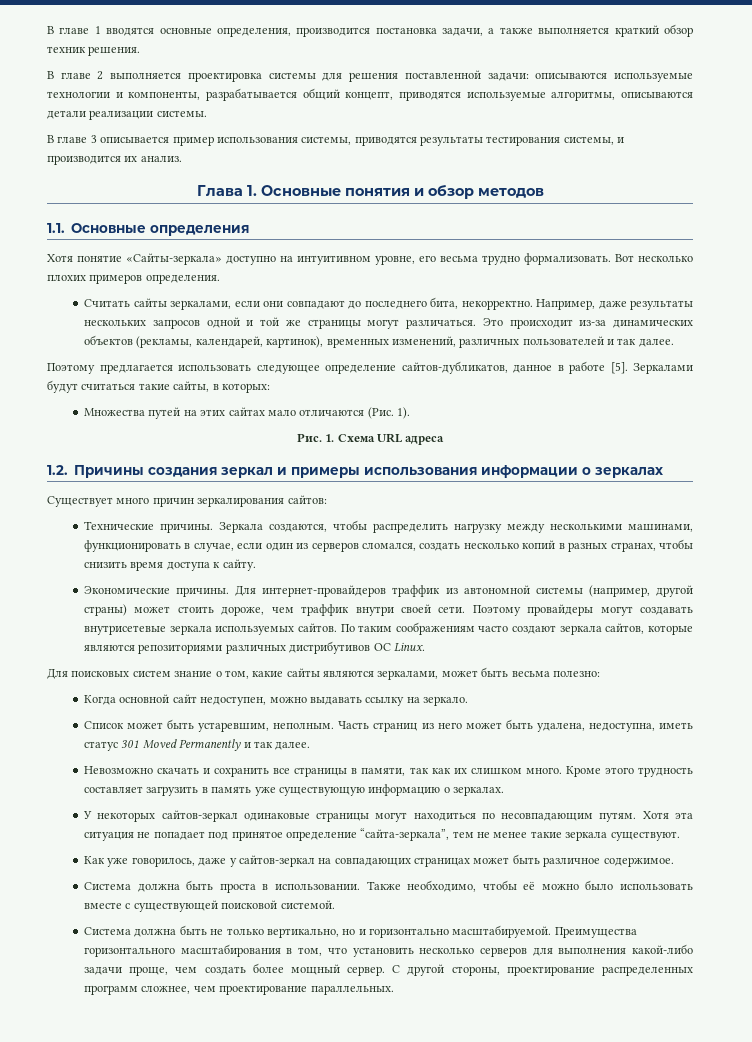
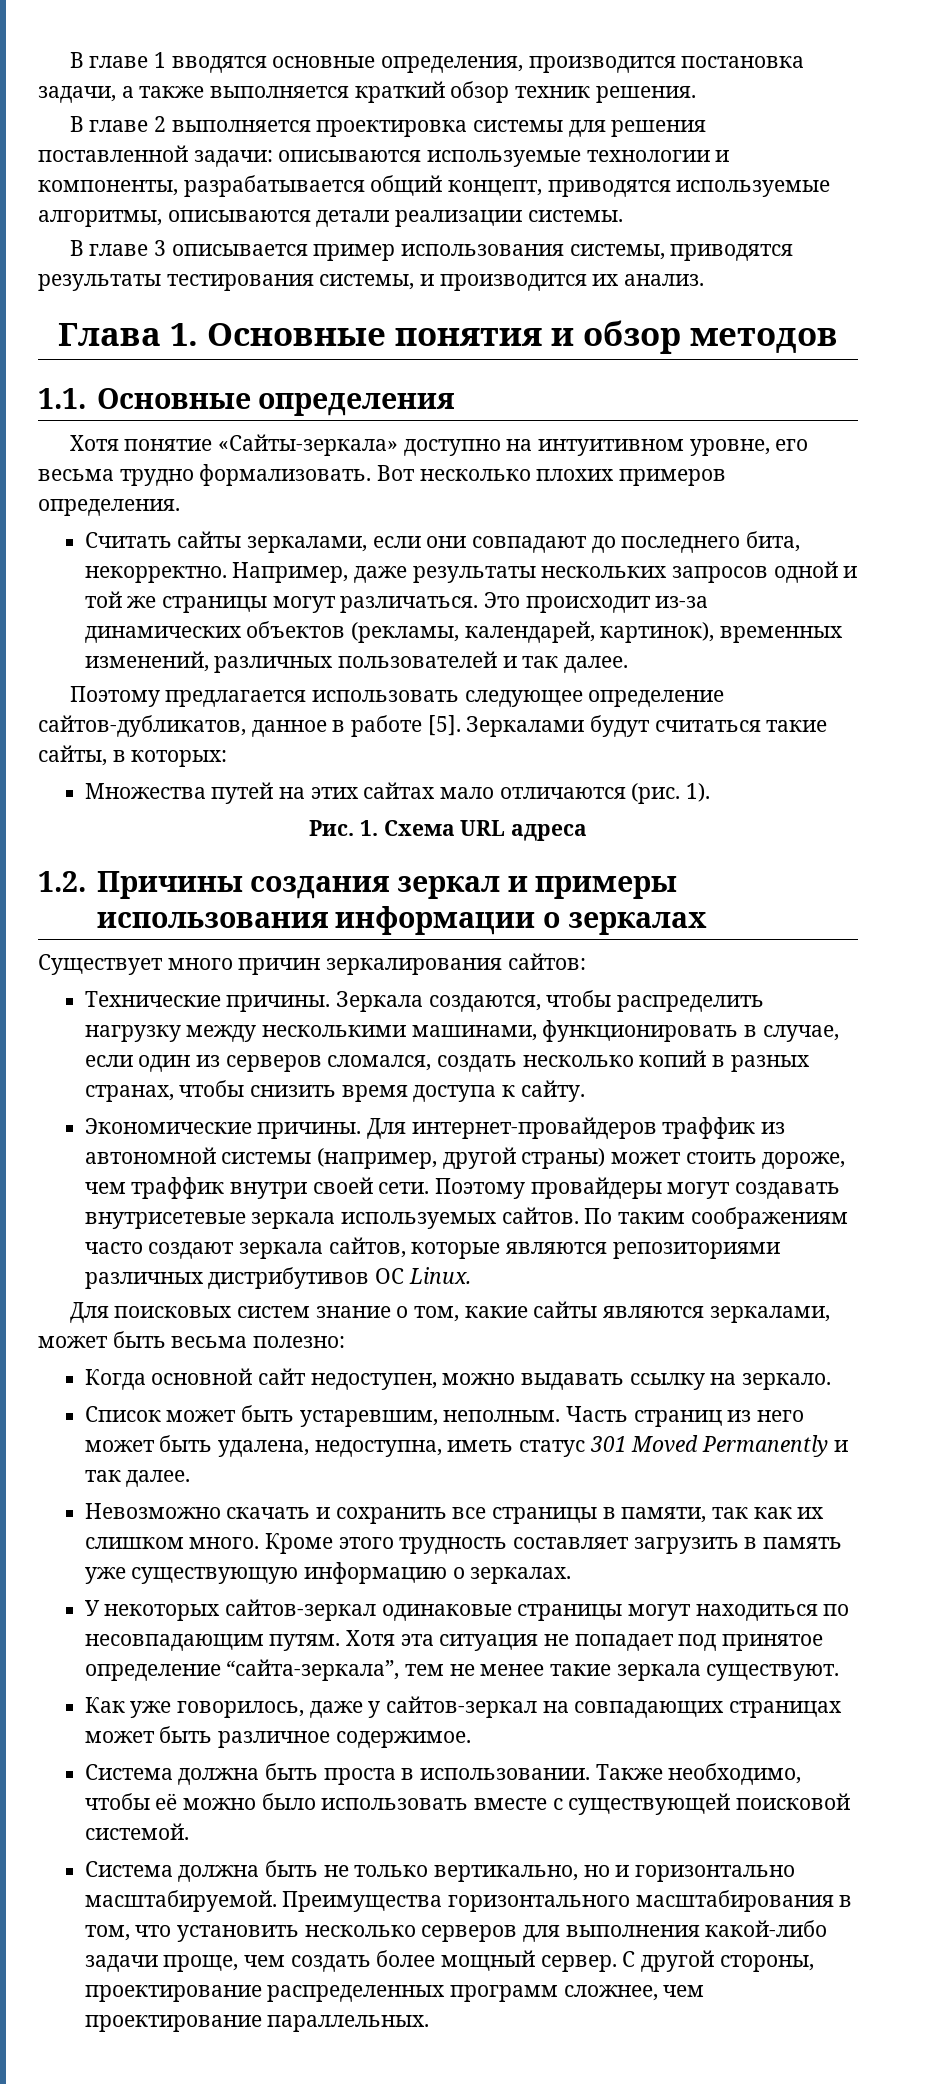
- Множества путей на этих сайтах мало отличаются (Рис. 1).
+ Множества путей на этих сайтах мало отличаются (рис. 1).

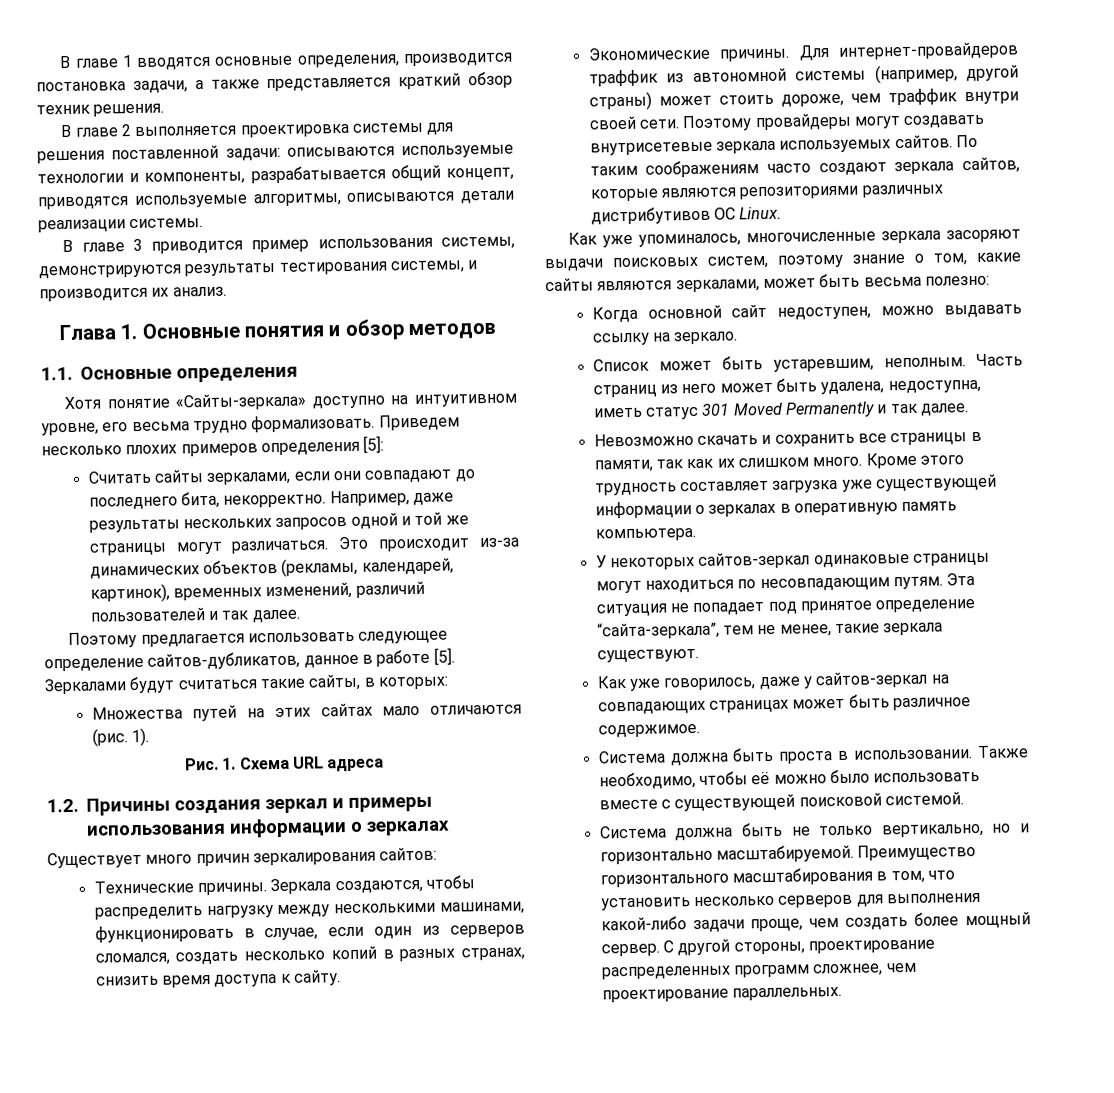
- В главе 1 вводятся основные определения, производится постановка задачи, а также выполняется краткий обзор техник решения.
+ В главе 1 вводятся основные определения, производится постановка задачи, а также представляется краткий обзор техник решения.
- В главе 3 описывается пример использования системы, приводятся результаты тестирования системы, и производится их анализ.
+ В главе 3 приводится пример использования системы, демонстрируются результаты тестирования системы, и производится их анализ.
- Вот несколько плохих примеров определения.
+ Приведем несколько плохих примеров определения [5]:
- Это происходит из-за динамических объектов (рекламы, календарей, картинок), временных изменений, различных пользователей и так далее.
+ Это происходит из-за динамических объектов (рекламы, календарей, картинок), временных изменений, различий пользователей и так далее.
- Зеркала создаются, чтобы распределить нагрузку между несколькими машинами, функционировать в случае, если один из серверов сломался, создать несколько копий в разных странах, чтобы снизить время доступа к сайту.
+ Зеркала создаются, чтобы распределить нагрузку между несколькими машинами, функционировать в случае, если один из серверов сломался, создать несколько копий в разных странах, снизить время доступа к сайту.
- Для поисковых систем знание о том, какие сайты являются зеркалами, может быть весьма полезно:
+ Как уже упоминалось, многочисленные зеркала засоряют выдачи поисковых систем, поэтому знание о том, какие сайты являются зеркалами, может быть весьма полезно:
- Кроме этого трудность составляет загрузить в память уже существующую информацию о зеркалах.
+ Кроме этого трудность составляет загрузка уже существующей информации о зеркалах в оперативную память компьютера.
- Хотя эта ситуация не попадает под принятое определение “сайта-зеркала”, тем не менее такие зеркала существуют.
+ Эта ситуация не попадает под принятое определение “сайта-зеркала”, тем не менее, такие зеркала существуют.
- Преимущества горизонтального масштабирования в том, что установить несколько серверов для выполнения какой-либо задачи проще, чем создать более мощный сервер.
+ Преимущество горизонтального масштабирования в том, что установить несколько серверов для выполнения какой-либо задачи проще, чем создать более мощный сервер.

